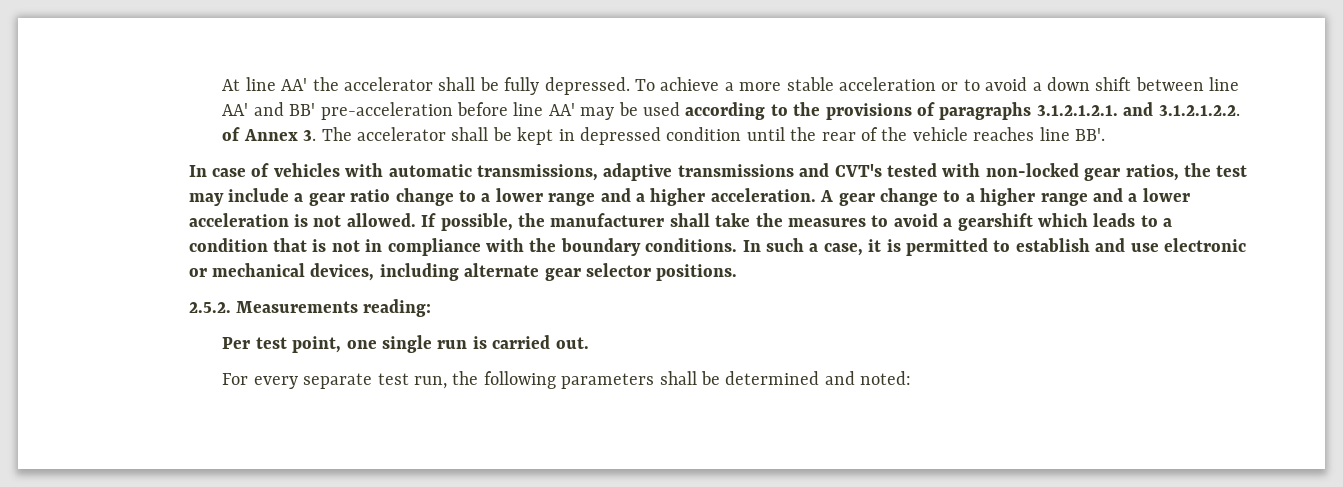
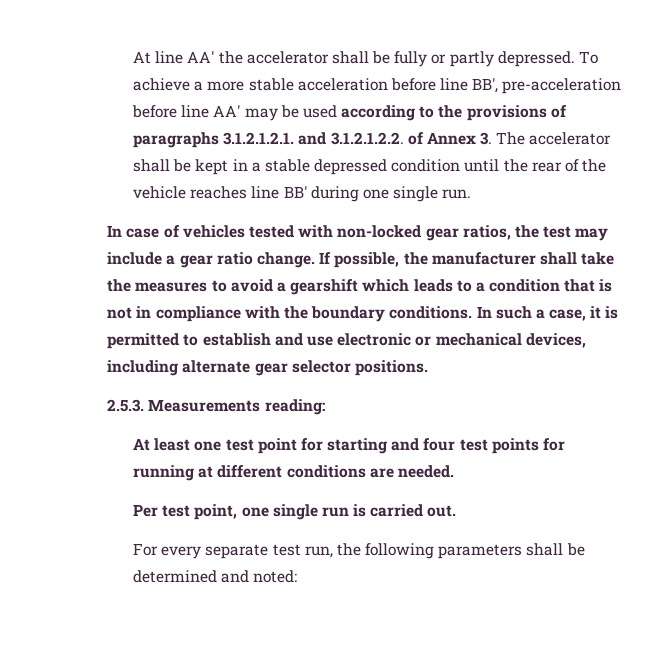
- At line AA' the accelerator shall be fully depressed.
+ At line AA' the accelerator shall be fully or partly depressed.
- To achieve a more stable acceleration or to avoid a down shift between line AA' and BB' pre-acceleration before line AA' may be used according to the provisions of paragraphs 3.1.2.1.2.1. and 3.1.2.1.2.2. of Annex 3. The accelerator shall be kept in depressed condition until the rear of the vehicle reaches line BB'.
+ To achieve a more stable acceleration before line BB', pre-acceleration before line AA' may be used according to the provisions of paragraphs 3.1.2.1.2.1. and 3.1.2.1.2.2. of Annex 3. The accelerator shall be kept in a stable depressed condition until the rear of the vehicle reaches line BB' during one single run.
- In case of vehicles with automatic transmissions, adaptive transmissions and CVT's tested with non-locked gear ratios, the test may include a gear ratio change to a lower range and a higher acceleration. A gear change to a higher range and a lower acceleration is not allowed.
+ In case of vehicles tested with non-locked gear ratios, the test may include a gear ratio change.
- 2.5.2. Measurements reading:
+ 2.5.3. Measurements reading:
+ At least one test point for starting and four test points for running at different conditions are needed.

